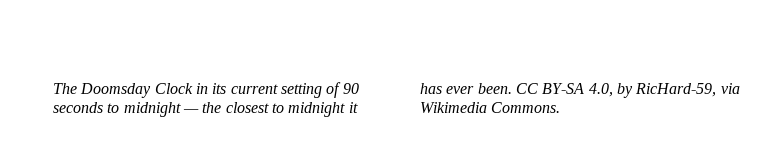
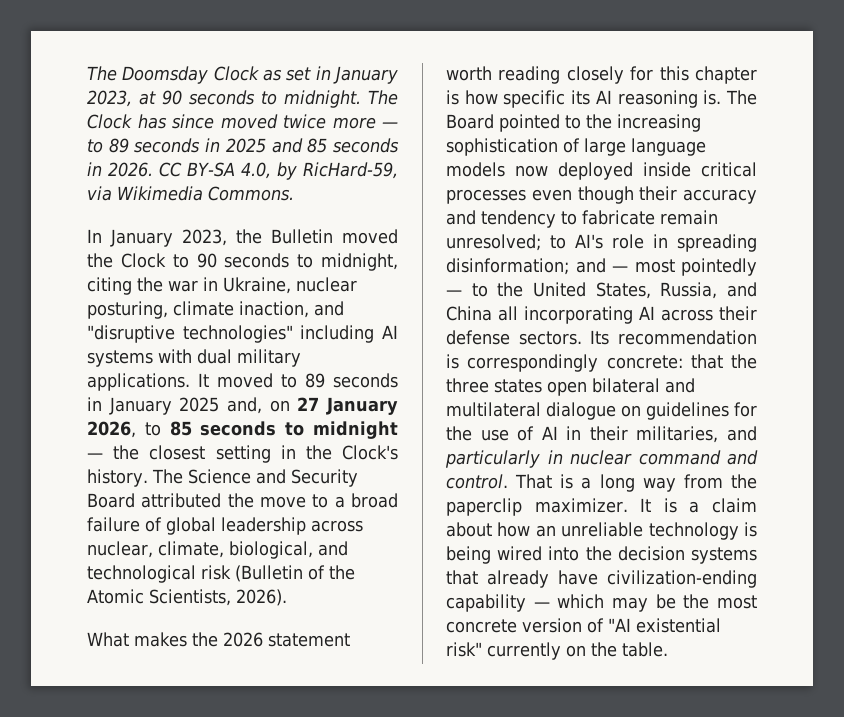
- The Doomsday Clock in its current setting of 90 seconds to midnight — the closest to midnight it has ever been.
+ The Doomsday Clock as set in January 2023, at 90 seconds to midnight. The Clock has since moved twice more — to 89 seconds in 2025 and 85 seconds in 2026.
+ In January 2023, the Bulletin moved the Clock to 90 seconds to midnight, citing the war in Ukraine, nuclear posturing, climate inaction, and "disruptive technologies" including AI systems with dual military applications. It moved to 89 seconds in January 2025 and, on 27 January 2026, to 85 seconds to midnight — the closest setting in the Clock's history. The Science and Security Board attributed the move to a broad failure of global leadership across nuclear, climate, biological, and technological risk (Bulletin of the Atomic Scientists, 2026).
+ What makes the 2026 statement worth reading closely for this chapter is how specific its AI reasoning is. The Board pointed to the increasing sophistication of large language models now deployed inside critical processes even though their accuracy and tendency to fabricate remain unresolved; to AI's role in spreading disinformation; and — most pointedly — to the United States, Russia, and China all incorporating AI across their defense sectors. Its recommendation is correspondingly concrete: that the three states open bilateral and multilateral dialogue on guidelines for the use of AI in their militaries, and particularly in nuclear command and control. That is a long way from the paperclip maximizer. It is a claim about how an unreliable technology is being wired into the decision systems that already have civilization-ending capability — which may be the most concrete version of "AI existential risk" currently on the table.

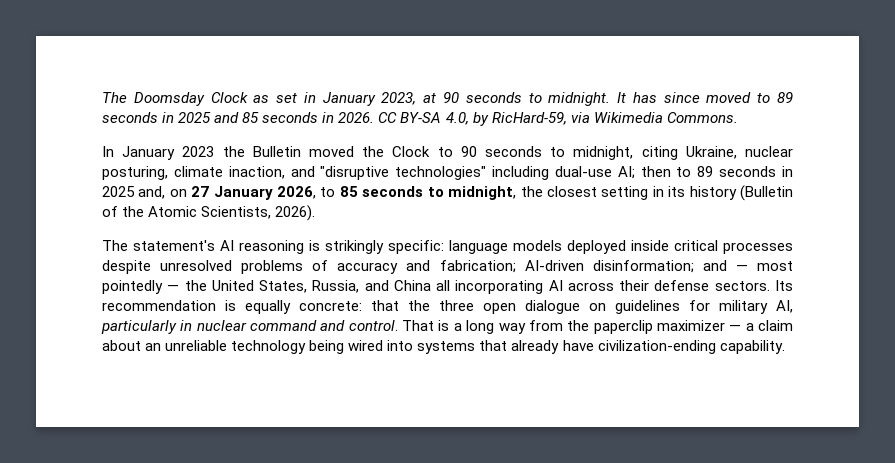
- The Clock has since moved twice more — to 89 seconds in 2025 and 85 seconds in 2026.
+ It has since moved to 89 seconds in 2025 and 85 seconds in 2026.
- In January 2023, the Bulletin moved the Clock to 90 seconds to midnight, citing the war in Ukraine, nuclear posturing, climate inaction, and "disruptive technologies" including AI systems with dual military applications. It moved to 89 seconds in January 2025 and, on 27 January 2026, to 85 seconds to midnight — the closest setting in the Clock's history. The Science and Security Board attributed the move to a broad failure of global leadership across nuclear, climate, biological, and technological risk (Bulletin of the Atomic Scientists, 2026).
+ In January 2023 the Bulletin moved the Clock to 90 seconds to midnight, citing Ukraine, nuclear posturing, climate inaction, and "disruptive technologies" including dual-use AI; then to 89 seconds in 2025 and, on 27 January 2026, to 85 seconds to midnight, the closest setting in its history (Bulletin of the Atomic Scientists, 2026).
- What makes the 2026 statement worth reading closely for this chapter is how specific its AI reasoning is. The Board pointed to the increasing sophistication of large language models now deployed inside critical processes even though their accuracy and tendency to fabricate remain unresolved; to AI's role in spreading disinformation; and — most pointedly — to the United States, Russia, and China all incorporating AI across their defense sectors.
+ The statement's AI reasoning is strikingly specific: language models deployed inside critical processes despite unresolved problems of accuracy and fabrication; AI-driven disinformation; and — most pointedly — the United States, Russia, and China all incorporating AI across their defense sectors.
- Its recommendation is correspondingly concrete: that the three states open bilateral and multilateral dialogue on guidelines for the use of AI in their militaries, and particularly in nuclear command and control.
+ Its recommendation is equally concrete: that the three open dialogue on guidelines for military AI, particularly in nuclear command and control.
- That is a long way from the paperclip maximizer. It is a claim about how an unreliable technology is being wired into the decision systems that already have civilization-ending capability — which may be the most concrete version of "AI existential risk" currently on the table.
+ That is a long way from the paperclip maximizer — a claim about an unreliable technology being wired into systems that already have civilization-ending capability.

